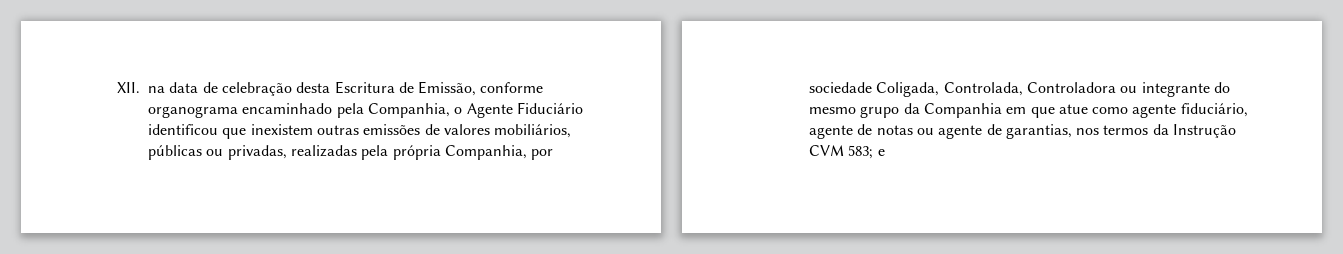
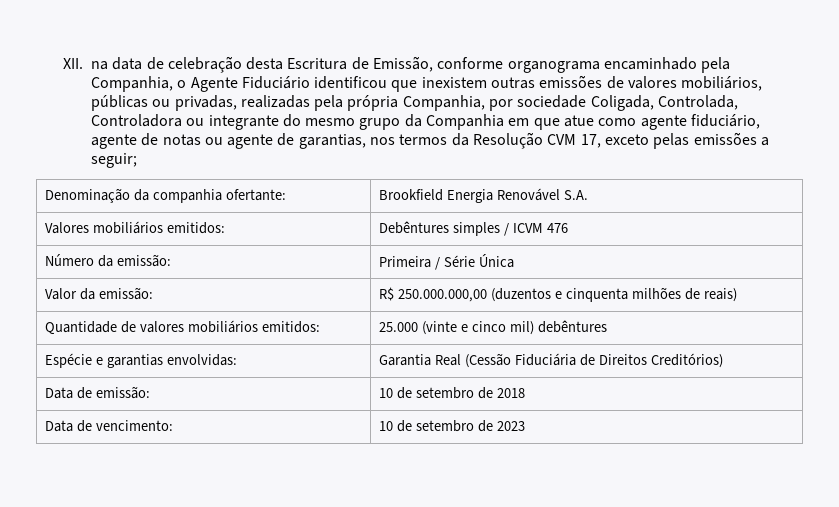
- XII. na data de celebração desta Escritura de Emissão, conforme organograma encaminhado pela Companhia, o Agente Fiduciário identificou que inexistem outras emissões de valores mobiliários, públicas ou privadas, realizadas pela própria Companhia, por sociedade Coligada, Controlada, Controladora ou integrante do mesmo grupo da Companhia em que atue como agente fiduciário, agente de notas ou agente de garantias, nos termos da Instrução CVM 583; e
+ XII. na data de celebração desta Escritura de Emissão, conforme organograma encaminhado pela Companhia, o Agente Fiduciário identificou que inexistem outras emissões de valores mobiliários, públicas ou privadas, realizadas pela própria Companhia, por sociedade Coligada, Controlada, Controladora ou integrante do mesmo grupo da Companhia em que atue como agente fiduciário, agente de notas ou agente de garantias, nos termos da Resolução CVM 17, exceto pelas emissões a seguir;
+ Denominação da companhia ofertante: | Brookfield Energia Renovável S.A.
+ Valores mobiliários emitidos: | Debêntures simples / ICVM 476
+ Número da emissão: | Primeira / Série Única
+ Valor da emissão: | R$ 250.000.000,00 (duzentos e cinquenta milhões de reais)
+ Quantidade de valores mobiliários emitidos: | 25.000 (vinte e cinco mil) debêntures
+ Espécie e garantias envolvidas: | Garantia Real (Cessão Fiduciária de Direitos Creditórios)
+ Data de emissão: | 10 de setembro de 2018
+ Data de vencimento: | 10 de setembro de 2023

